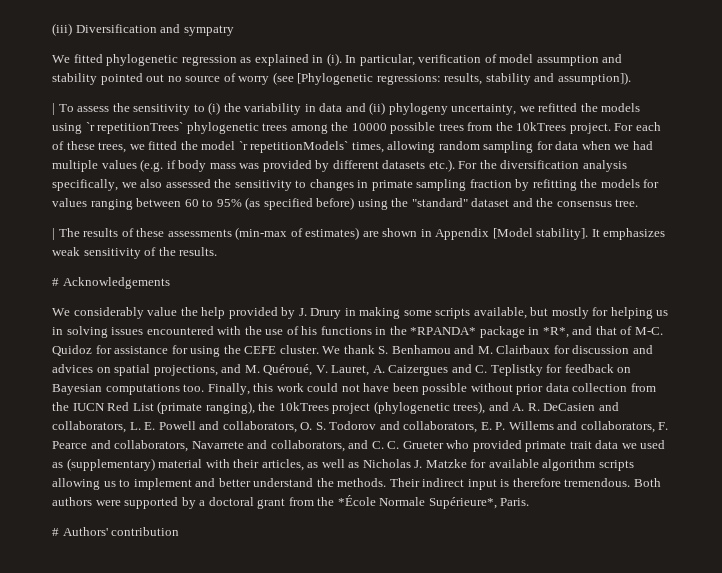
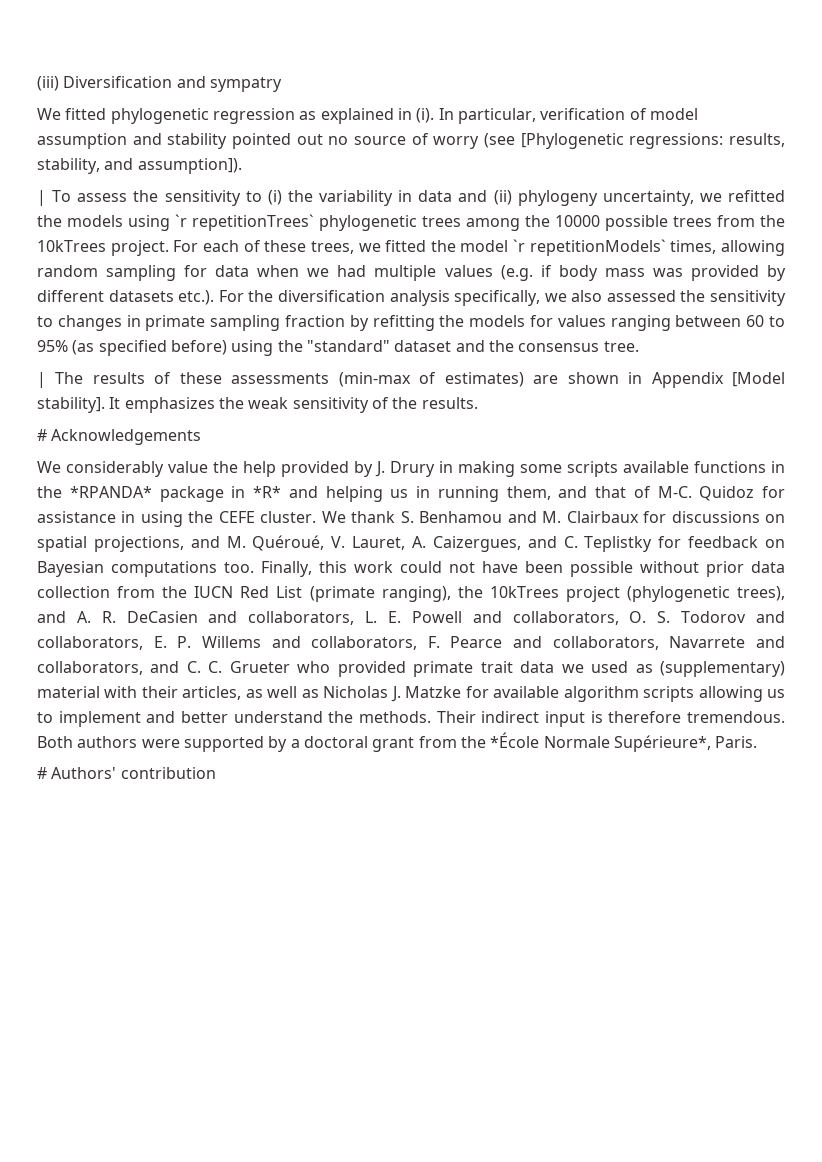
- In particular, verification of model assumption and stability pointed out no source of worry (see [Phylogenetic regressions: results, stability and assumption]).
+ In particular, verification of model assumption and stability pointed out no source of worry (see [Phylogenetic regressions: results, stability, and assumption]).
- It emphasizes weak sensitivity of the results.
+ It emphasizes the weak sensitivity of the results.
- We considerably value the help provided by J. Drury in making some scripts available, but mostly for helping us in solving issues encountered with the use of his functions in the *RPANDA* package in *R*, and that of M-C. Quidoz for assistance for using the CEFE cluster.
+ We considerably value the help provided by J. Drury in making some scripts available functions in the *RPANDA* package in *R* and helping us in running them, and that of M-C. Quidoz for assistance in using the CEFE cluster.
- We thank S. Benhamou and M. Clairbaux for discussion and advices on spatial projections, and M. Quéroué, V. Lauret, A. Caizergues and C. Teplistky for feedback on Bayesian computations too.
+ We thank S. Benhamou and M. Clairbaux for discussions on spatial projections, and M. Quéroué, V. Lauret, A. Caizergues, and C. Teplistky for feedback on Bayesian computations too.

